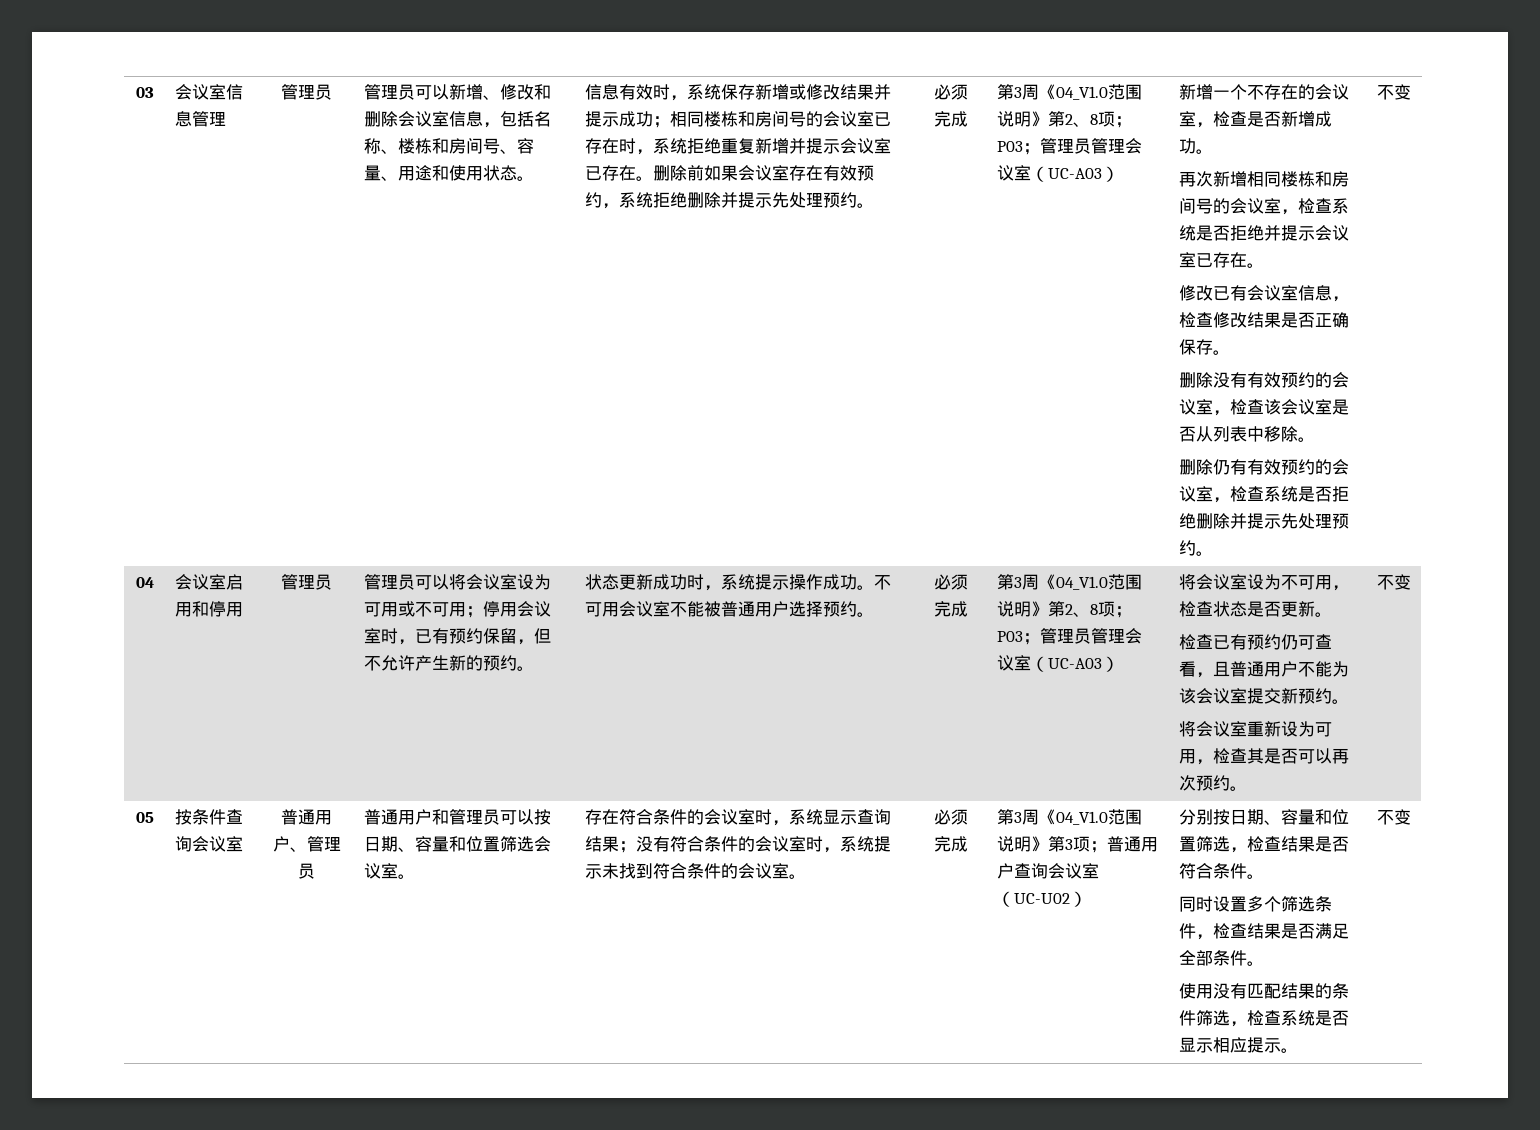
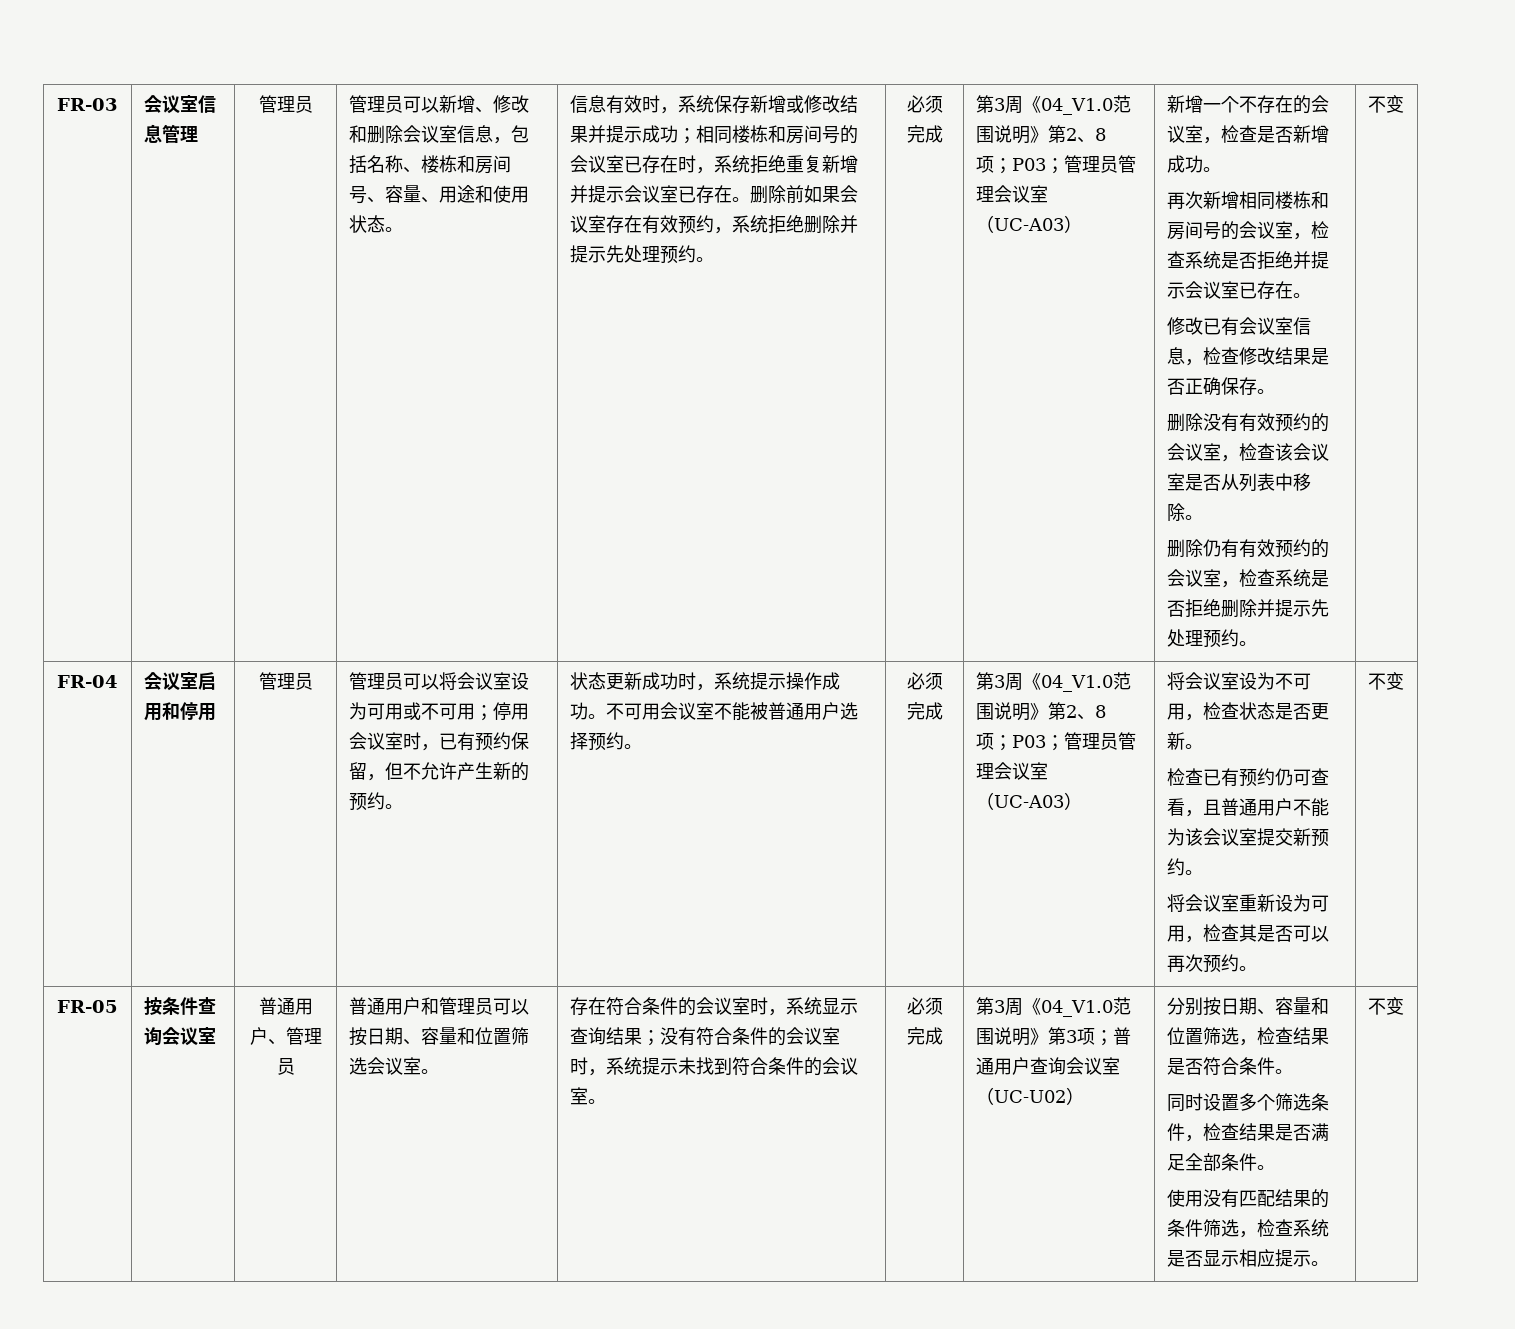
- 03
+ FR-03
- 04
+ FR-04
- 05
+ FR-05

